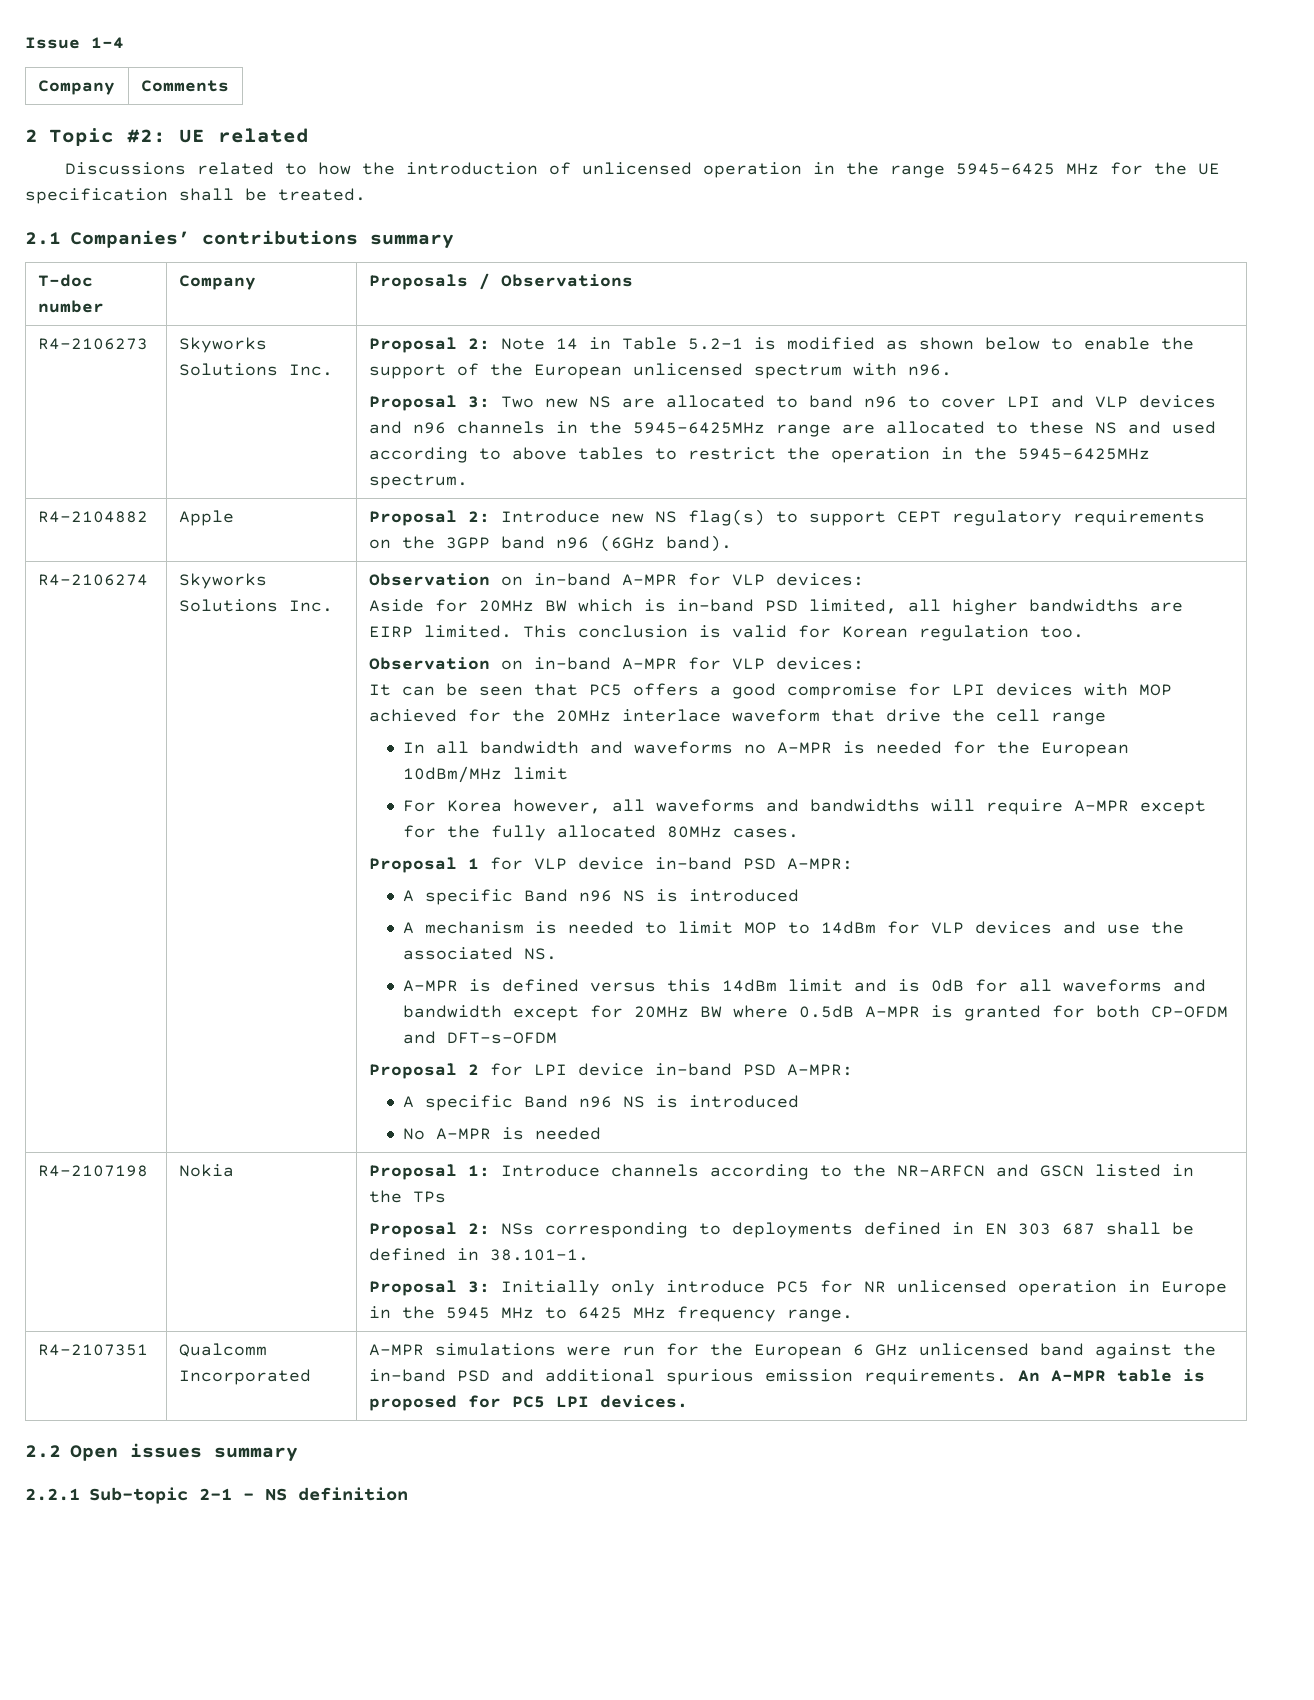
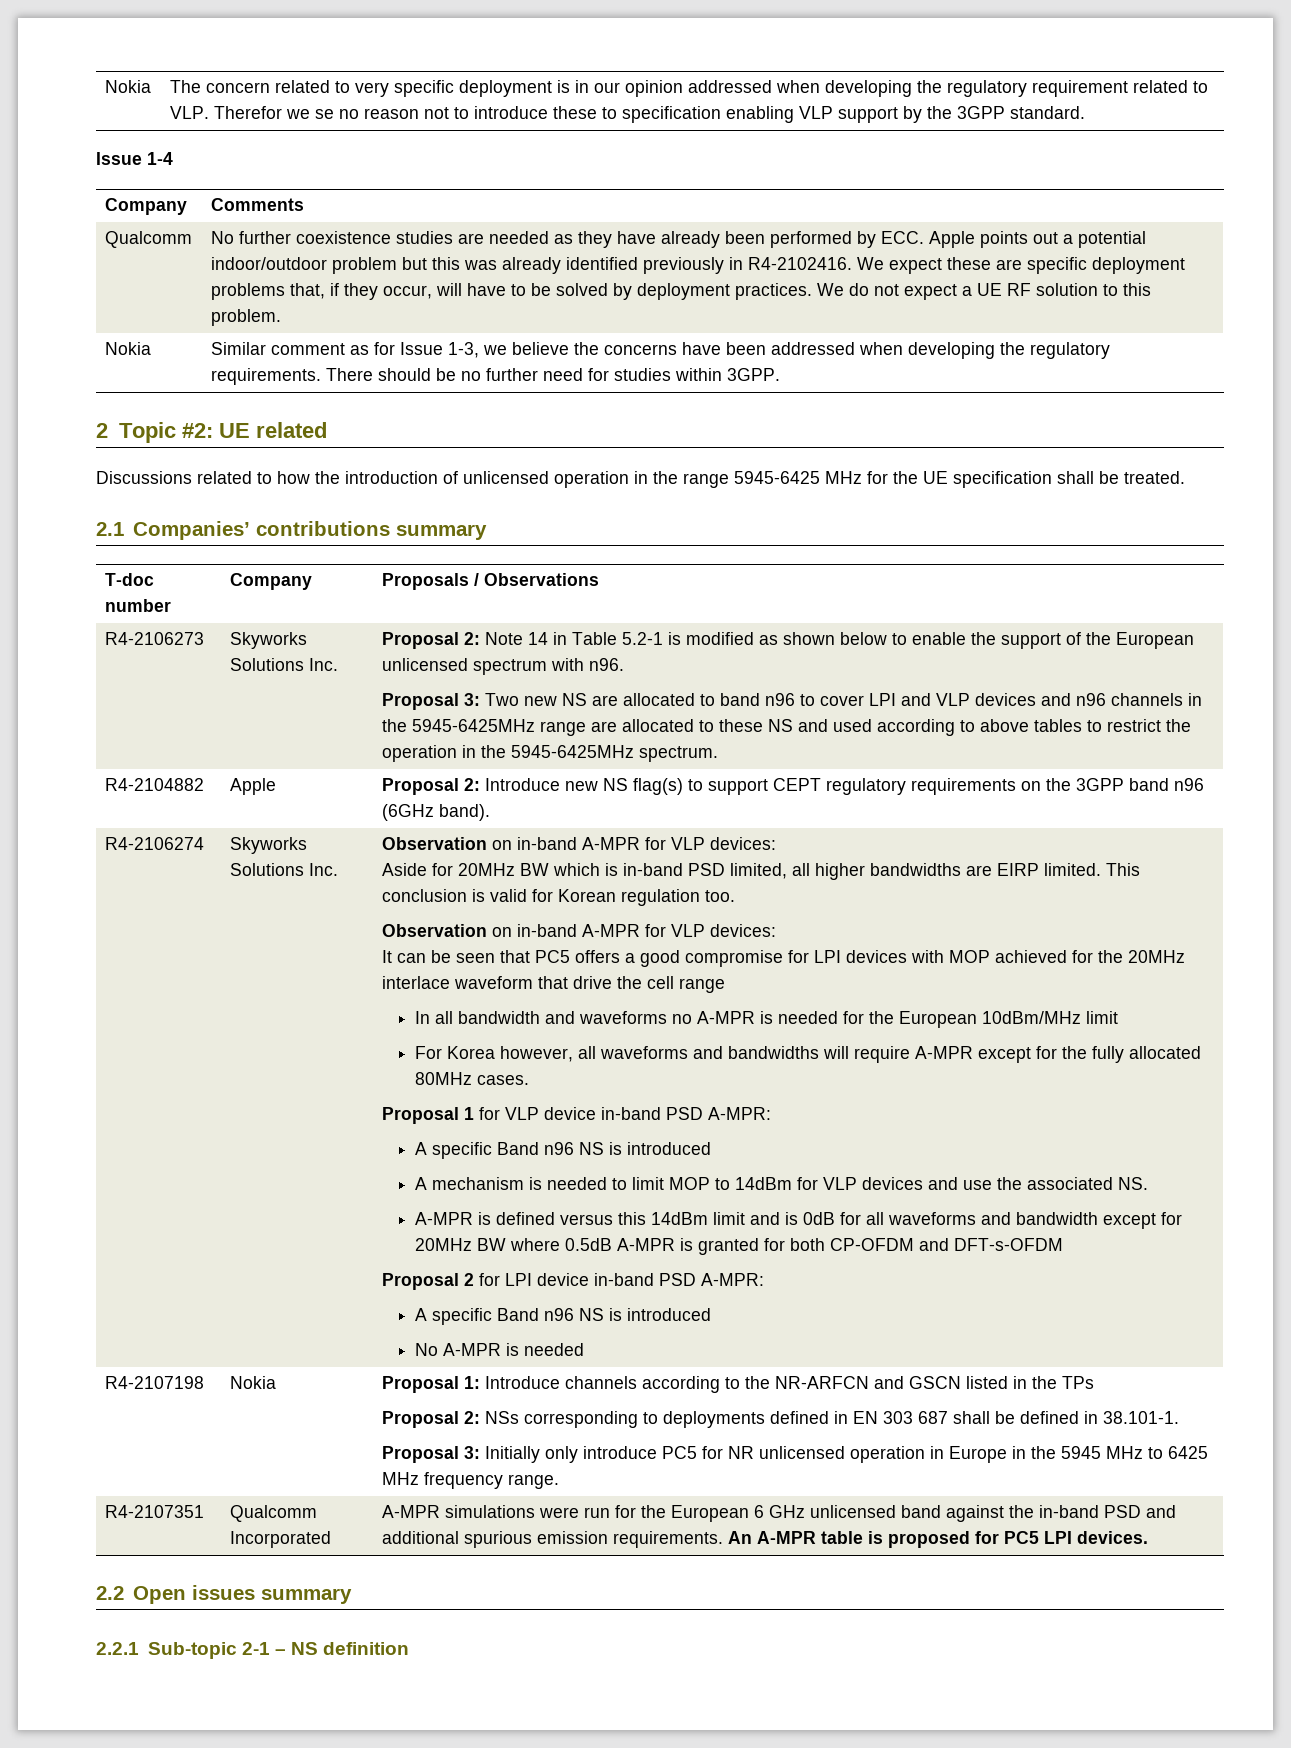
+ Nokia | The concern related to very specific deployment is in our opinion addressed when developing the regulatory requirement related to VLP. Therefor we se no reason not to introduce these to specification enabling VLP support by the 3GPP standard.
  Issue 1-4
  Company | Comments
+ Qualcomm | No further coexistence studies are needed as they have already been performed by ECC. Apple points out a potential indoor/outdoor problem but this was already identified previously in R4-2102416. We expect these are specific deployment problems that, if they occur, will have to be solved by deployment practices. We do not expect a UE RF solution to this problem.
+ Nokia | Similar comment as for Issue 1-3, we believe the concerns have been addressed when developing the regulatory requirements. There should be no further need for studies within 3GPP.

